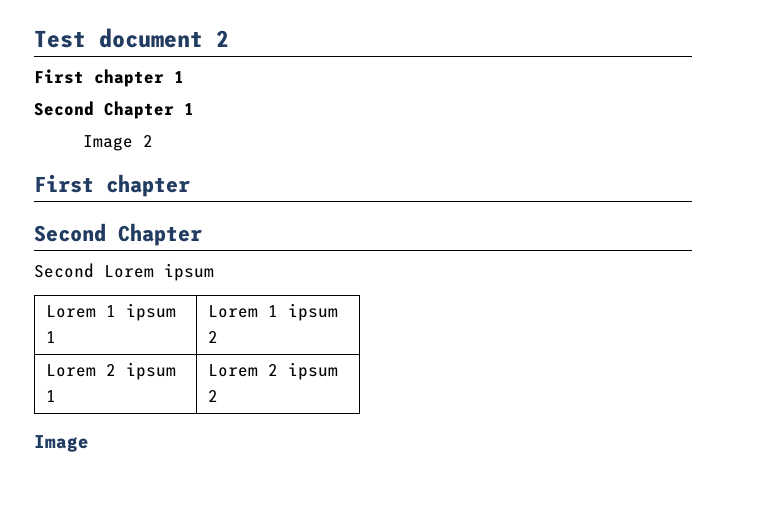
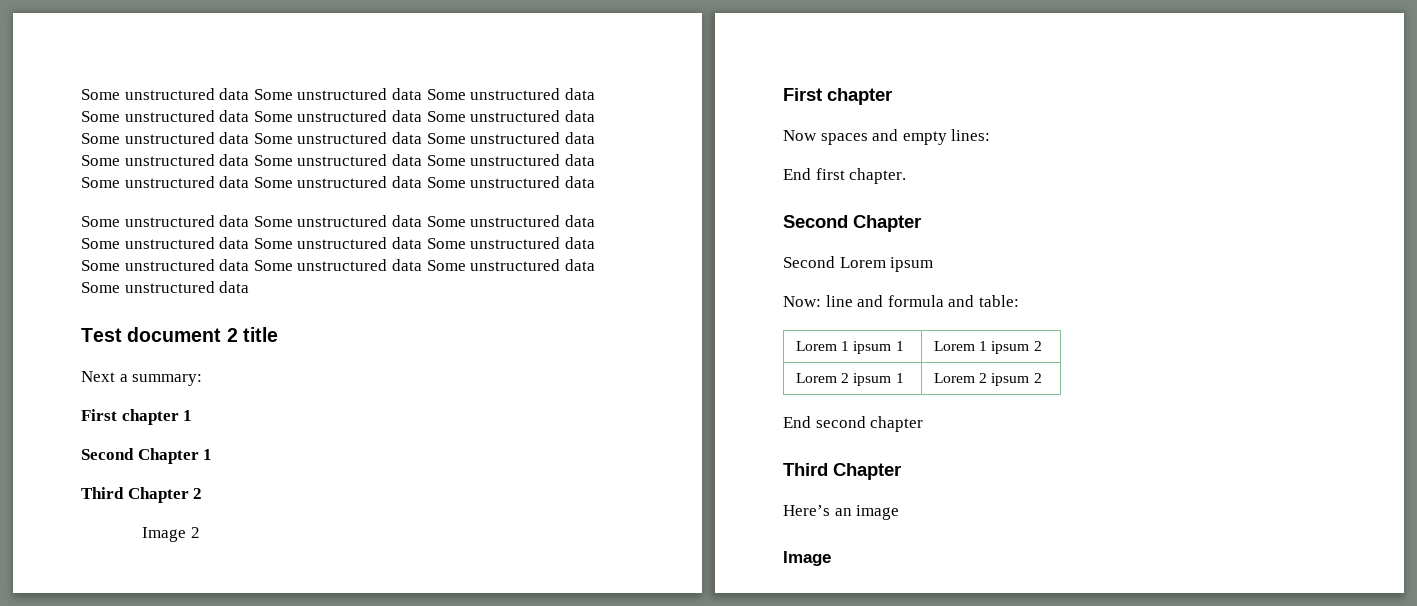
+ Some unstructured data Some unstructured data Some unstructured data Some unstructured data Some unstructured data Some unstructured data Some unstructured data Some unstructured data Some unstructured data Some unstructured data Some unstructured data Some unstructured data Some unstructured data Some unstructured data Some unstructured data
+ Some unstructured data Some unstructured data Some unstructured data Some unstructured data Some unstructured data Some unstructured data Some unstructured data Some unstructured data Some unstructured data Some unstructured data
- Test document 2
+ Test document 2 title
+ Next a summary:
+ Third Chapter 2
+ Now spaces and empty lines:
+ End first chapter.
+ Now: line and formula and table:
+ End second chapter
+ Third Chapter
+ Here’s an image

